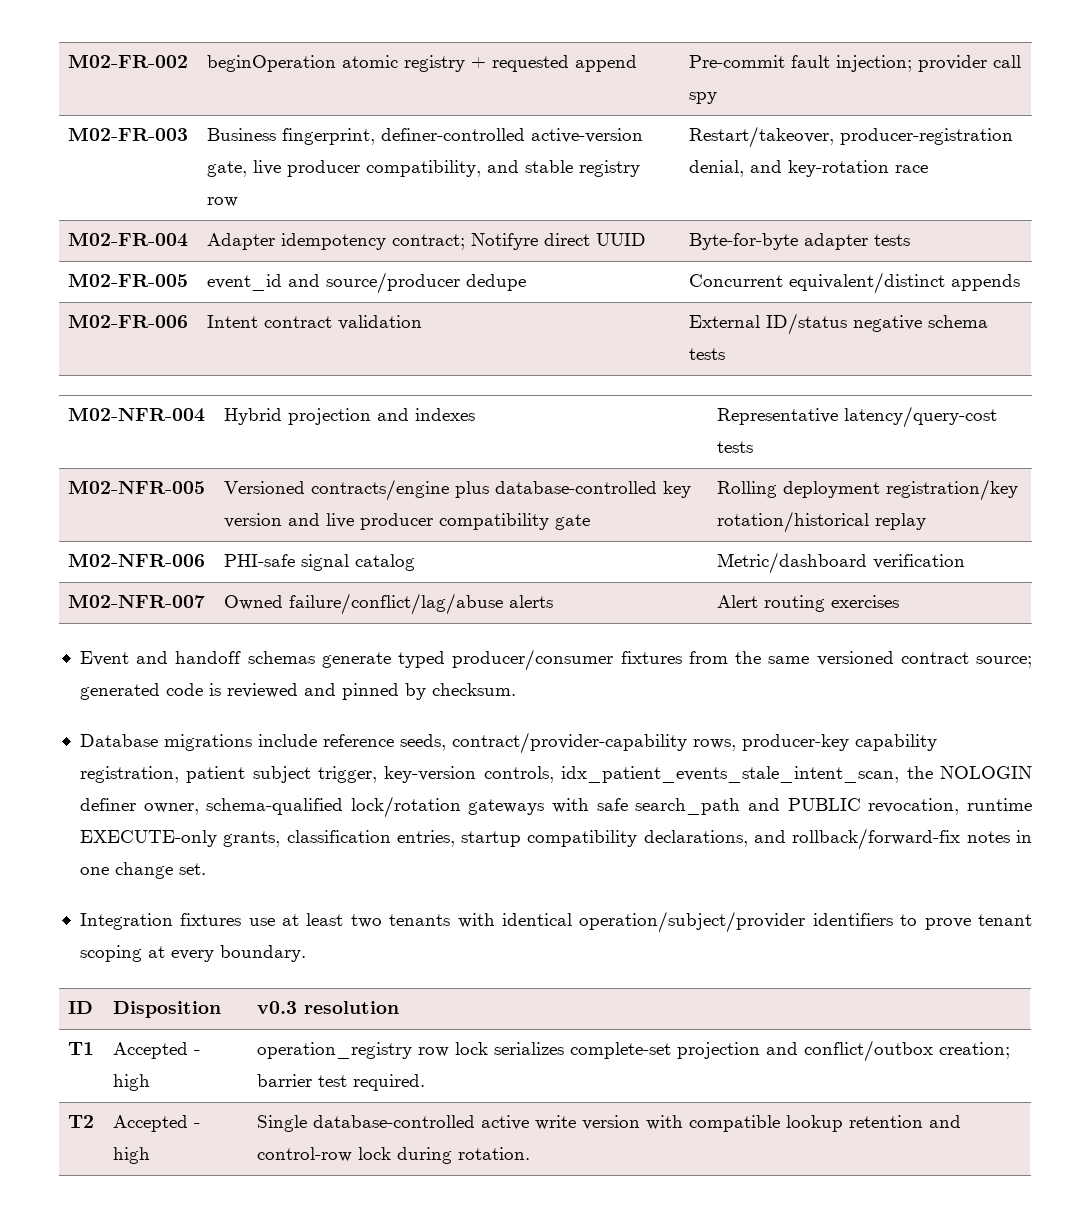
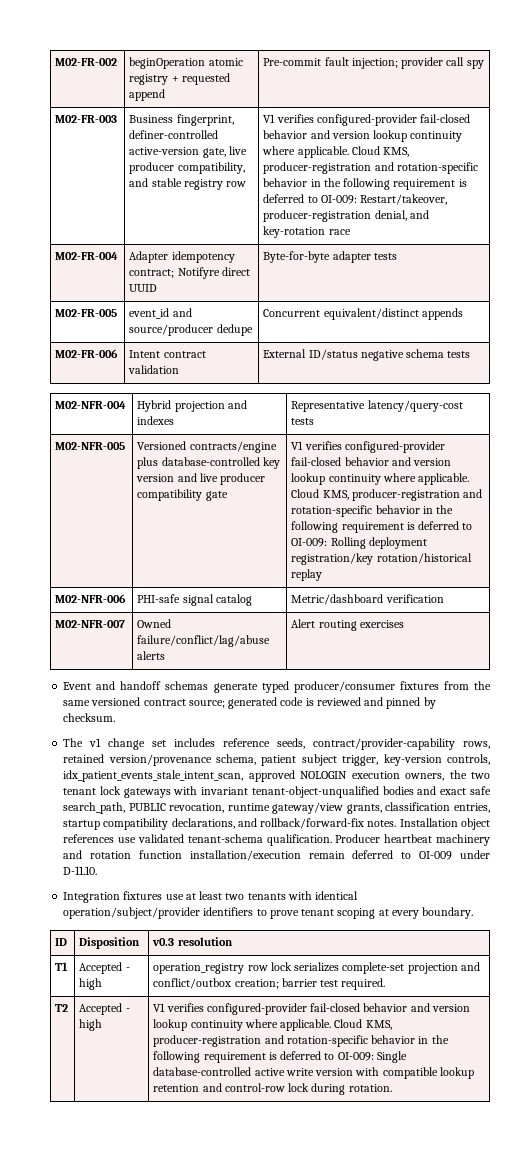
- Restart/takeover, producer-registration denial, and key-rotation race
+ V1 verifies configured-provider fail-closed behavior and version lookup continuity where applicable. Cloud KMS, producer-registration and rotation-specific behavior in the following requirement is deferred to OI-009: Restart/takeover, producer-registration denial, and key-rotation race
- Rolling deployment registration/key rotation/historical replay
+ V1 verifies configured-provider fail-closed behavior and version lookup continuity where applicable. Cloud KMS, producer-registration and rotation-specific behavior in the following requirement is deferred to OI-009: Rolling deployment registration/key rotation/historical replay
- Database migrations include reference seeds, contract/provider-capability rows, producer-key capability registration, patient subject trigger, key-version controls, idx_patient_events_stale_intent_scan, the NOLOGIN definer owner, schema-qualified lock/rotation gateways with safe search_path and PUBLIC revocation, runtime EXECUTE-only grants, classification entries, startup compatibility declarations, and rollback/forward-fix notes in one change set.
+ The v1 change set includes reference seeds, contract/provider-capability rows, retained version/provenance schema, patient subject trigger, key-version controls, idx_patient_events_stale_intent_scan, approved NOLOGIN execution owners, the two tenant lock gateways with invariant tenant-object-unqualified bodies and exact safe search_path, PUBLIC revocation, runtime gateway/view grants, classification entries, startup compatibility declarations, and rollback/forward-fix notes. Installation object references use validated tenant-schema qualification. Producer heartbeat machinery and rotation function installation/execution remain deferred to OI-009 under D-11.10.
- Single database-controlled active write version with compatible lookup retention and control-row lock during rotation.
+ V1 verifies configured-provider fail-closed behavior and version lookup continuity where applicable. Cloud KMS, producer-registration and rotation-specific behavior in the following requirement is deferred to OI-009: Single database-controlled active write version with compatible lookup retention and control-row lock during rotation.

